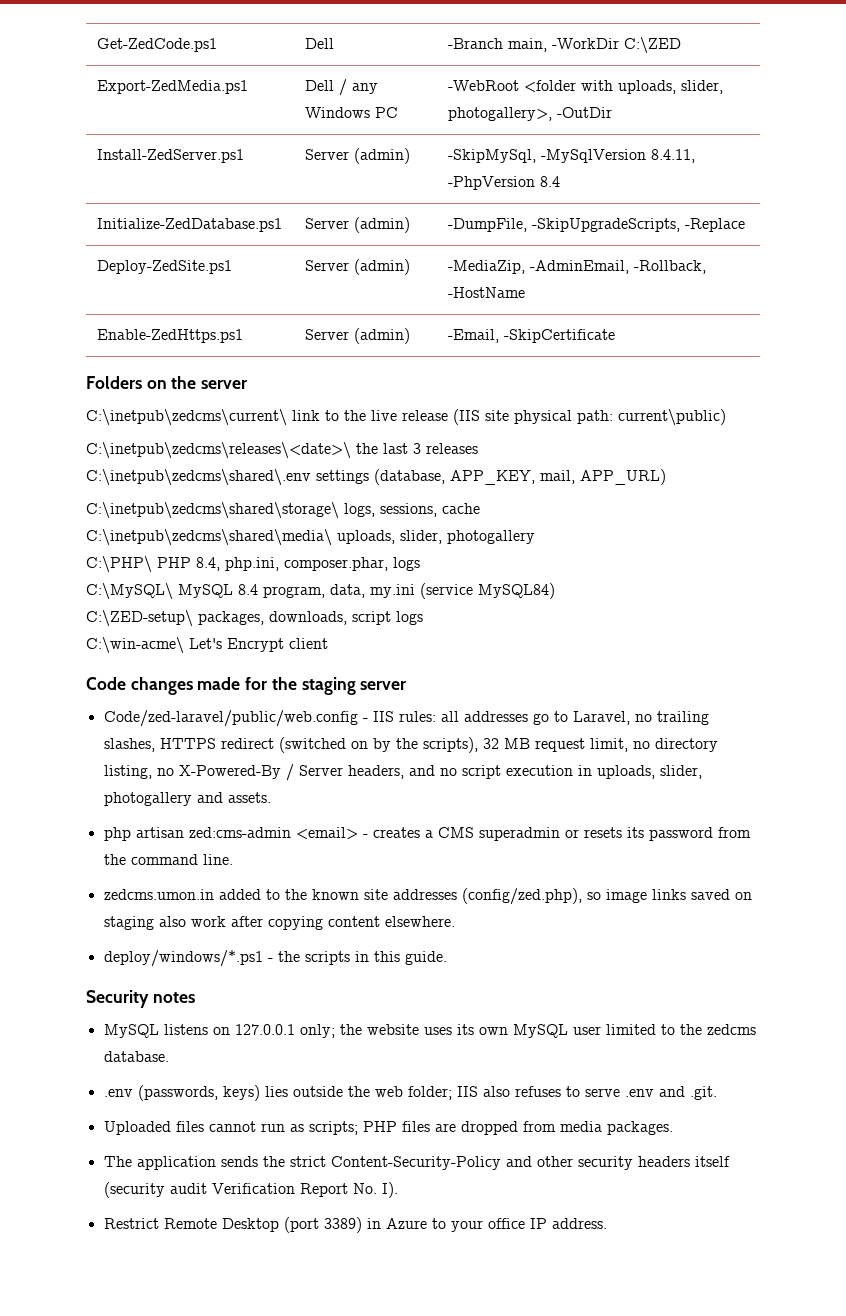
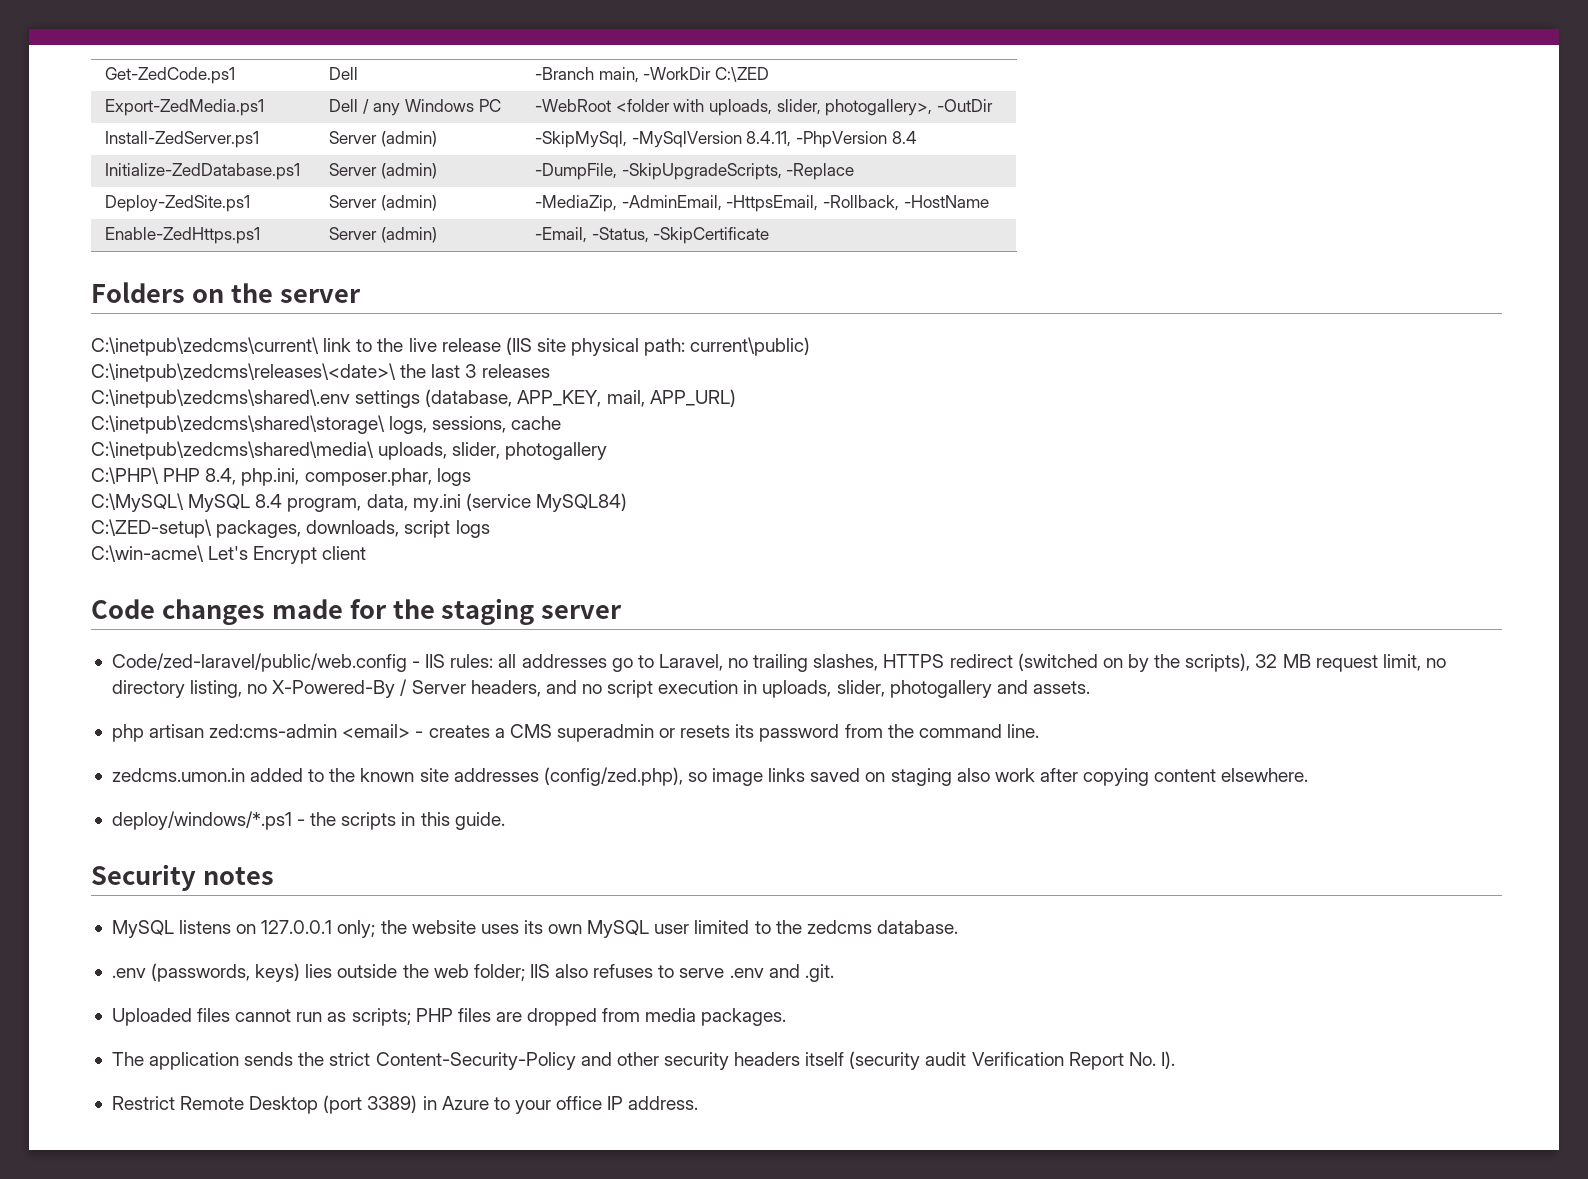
- Deploy-ZedSite.ps1 | Server (admin) | -MediaZip, -AdminEmail, -Rollback, -HostName
+ Deploy-ZedSite.ps1 | Server (admin) | -MediaZip, -AdminEmail, -HttpsEmail, -Rollback, -HostName
- Enable-ZedHttps.ps1 | Server (admin) | -Email, -SkipCertificate
+ Enable-ZedHttps.ps1 | Server (admin) | -Email, -Status, -SkipCertificate

